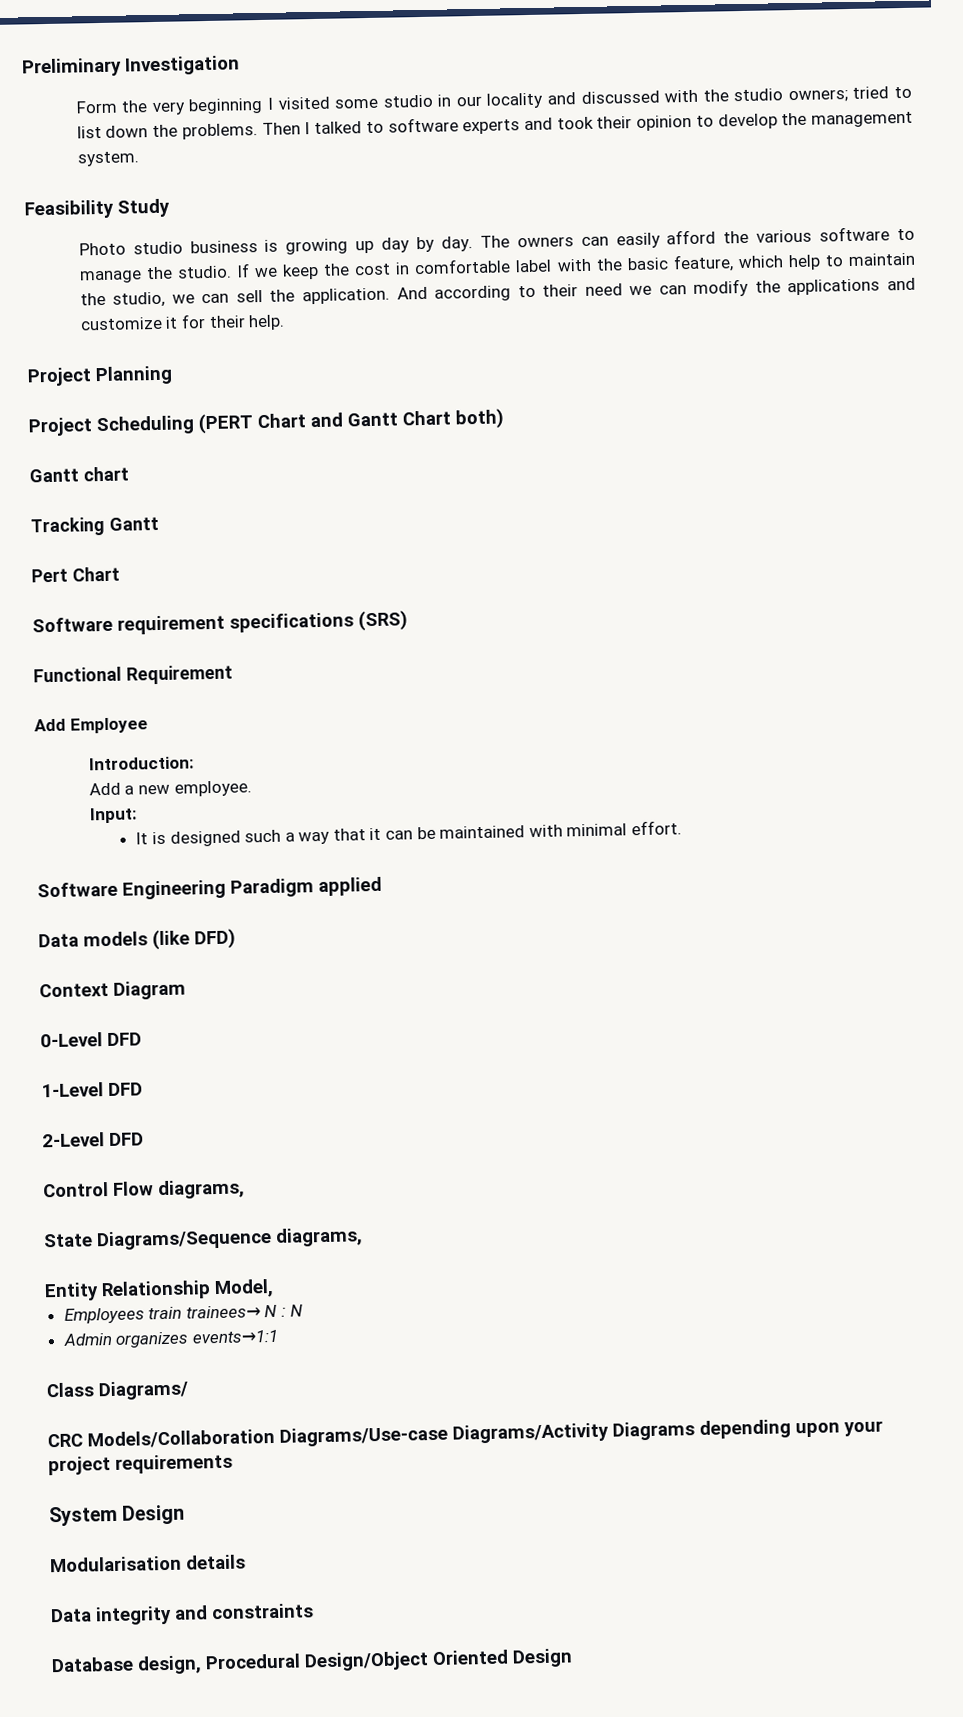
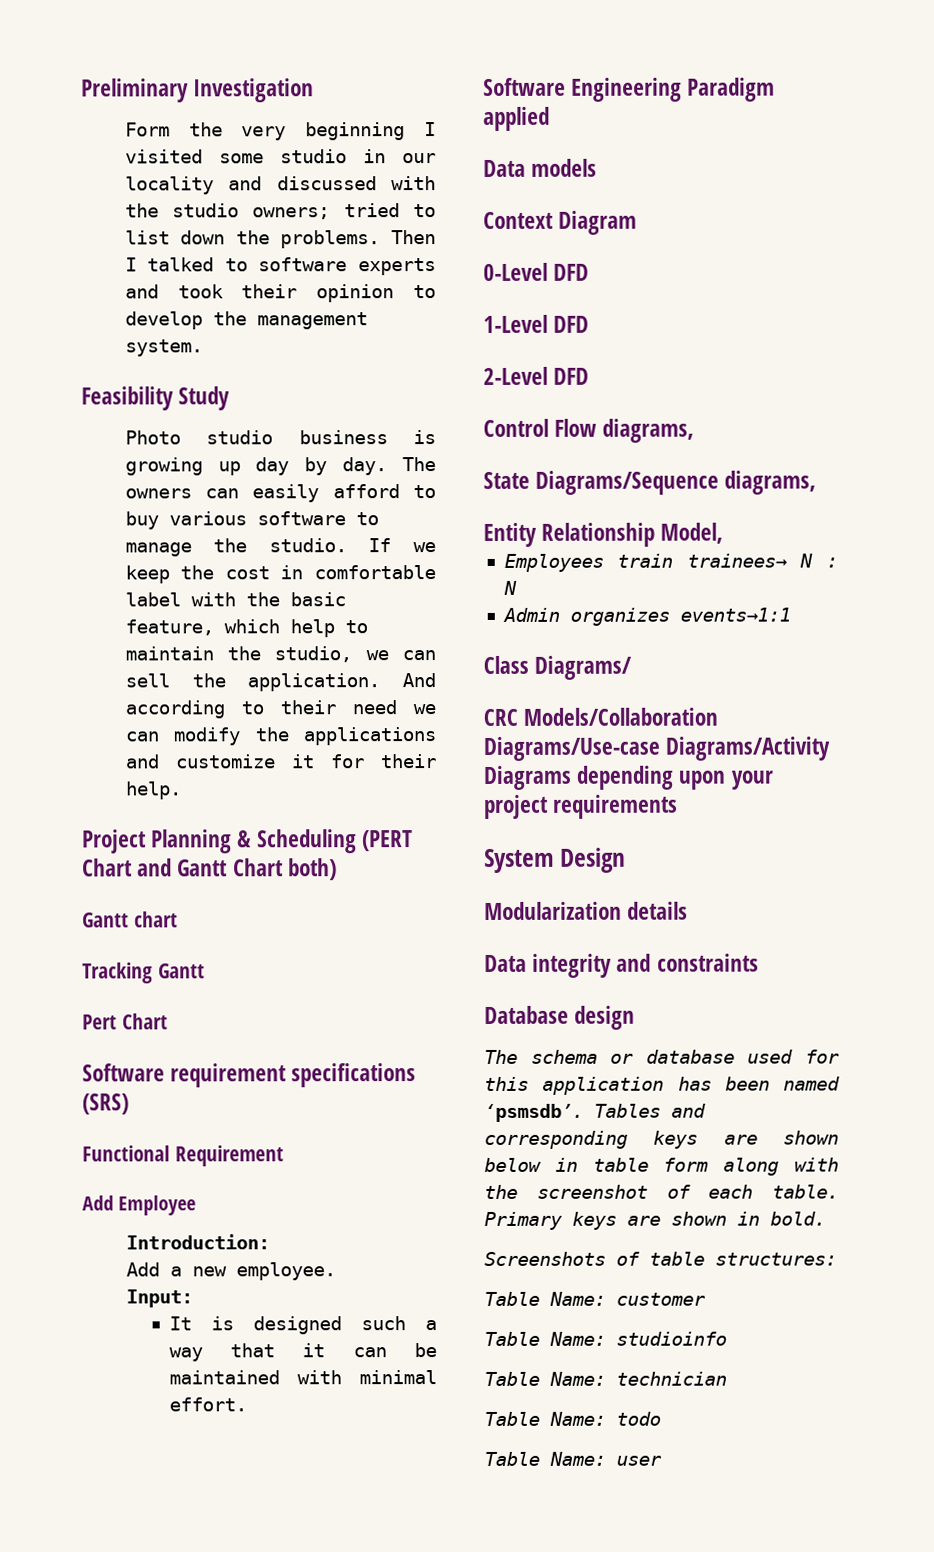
- The owners can easily afford the various software to manage the studio.
+ The owners can easily afford to buy various software to manage the studio.
- Project Planning
- Project Scheduling (PERT Chart and Gantt Chart both)
+ Project Planning & Scheduling (PERT Chart and Gantt Chart both)
- Data models (like DFD)
+ Data models
- Modularisation details
+ Modularization details
- Database design, Procedural Design/Object Oriented Design
+ Database design
+ The schema or database used for this application has been named ‘psmsdb’. Tables and corresponding keys are shown below in table form along with the screenshot of each table. Primary keys are shown in bold.
+ Screenshots of table structures:
+ Table Name: customer
+ Table Name: studioinfo
+ Table Name: technician
+ Table Name: todo
+ Table Name: user

